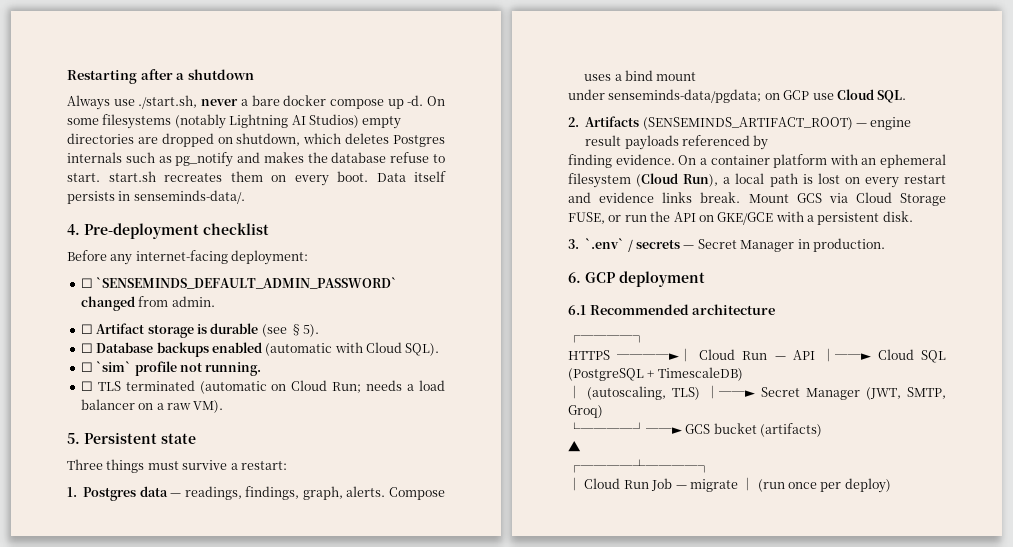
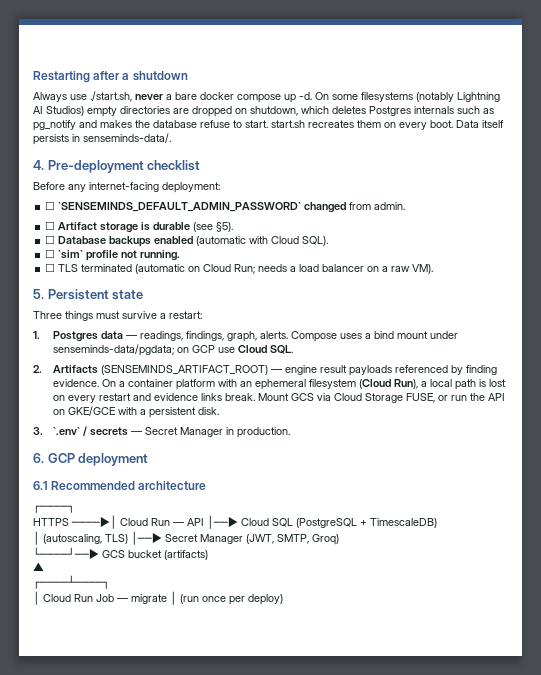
- Compose uses a bind mount
- under senseminds-data/pgdata; on GCP use Cloud SQL.
+ Compose uses a bind mount under senseminds-data/pgdata; on GCP use Cloud SQL.
- 2. Artifacts (SENSEMINDS_ARTIFACT_ROOT) — engine result payloads referenced by
- finding evidence.
+ 2. Artifacts (SENSEMINDS_ARTIFACT_ROOT) — engine result payloads referenced by finding evidence.

